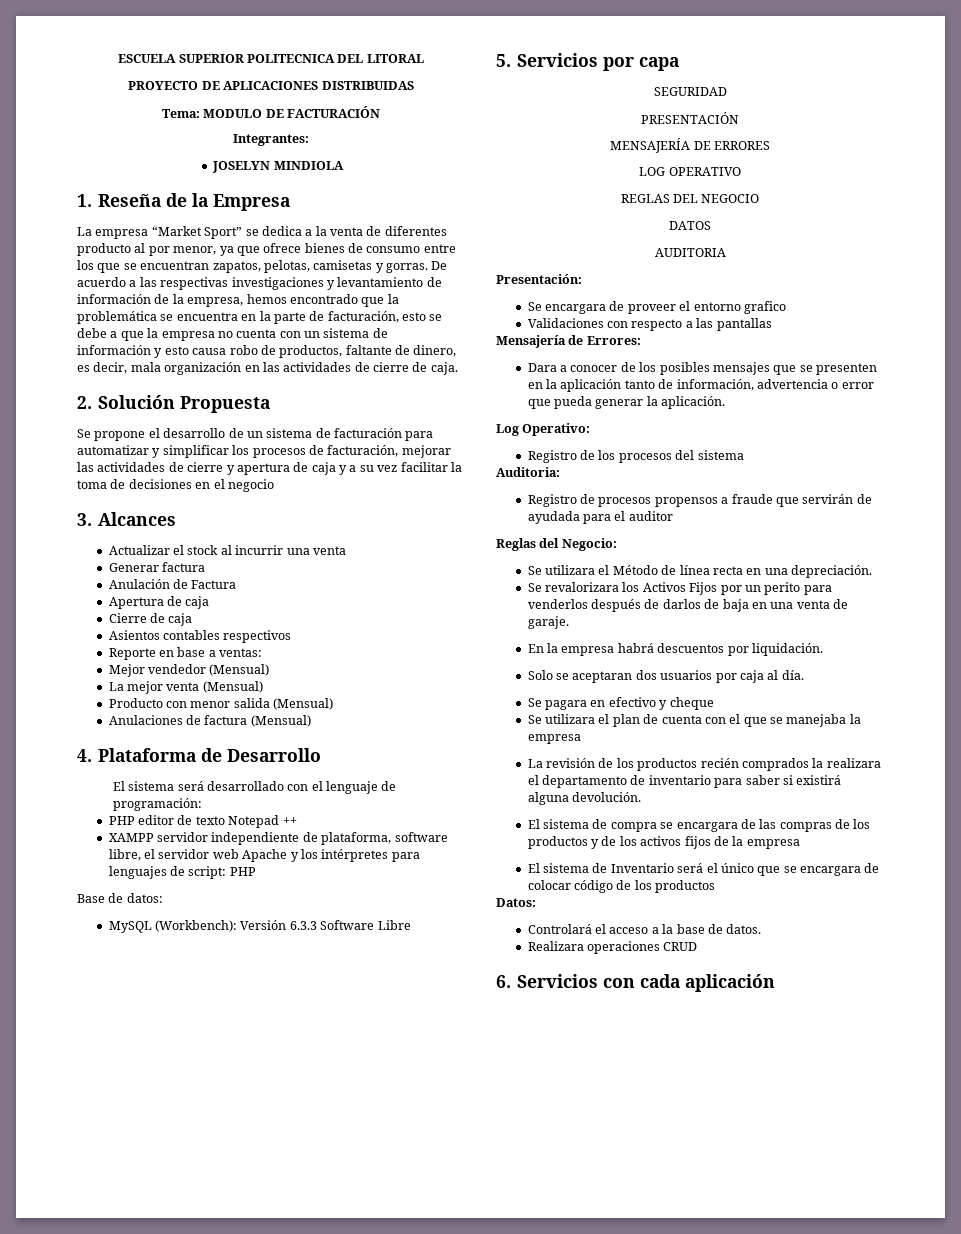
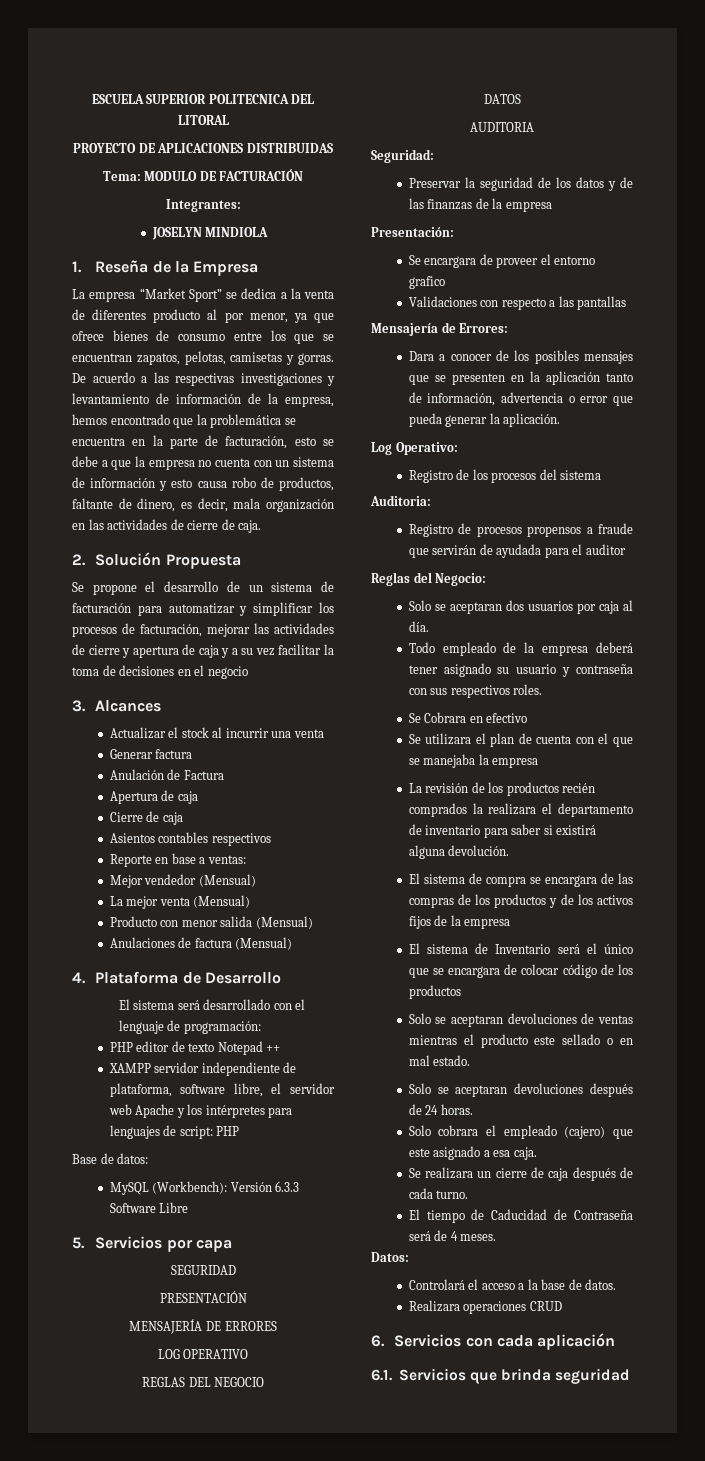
+ Seguridad:
+ Preservar la seguridad de los datos y de las finanzas de la empresa
- Se utilizara el Método de línea recta en una depreciación.
- Se revalorizara los Activos Fijos por un perito para venderlos después de darlos de baja en una venta de garaje.
- En la empresa habrá descuentos por liquidación.
- Se pagara en efectivo y cheque
+ Todo empleado de la empresa deberá tener asignado su usuario y contraseña con sus respectivos roles.
+ Se Cobrara en efectivo
+ Solo se aceptaran devoluciones de ventas mientras el producto este sellado o en mal estado.
+ Solo se aceptaran devoluciones después de 24 horas.
+ Solo cobrara el empleado (cajero) que este asignado a esa caja.
+ Se realizara un cierre de caja después de cada turno.
+ El tiempo de Caducidad de Contraseña será de 4 meses.
+ 6.1. Servicios que brinda seguridad

